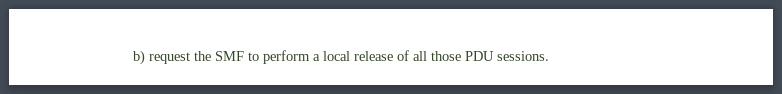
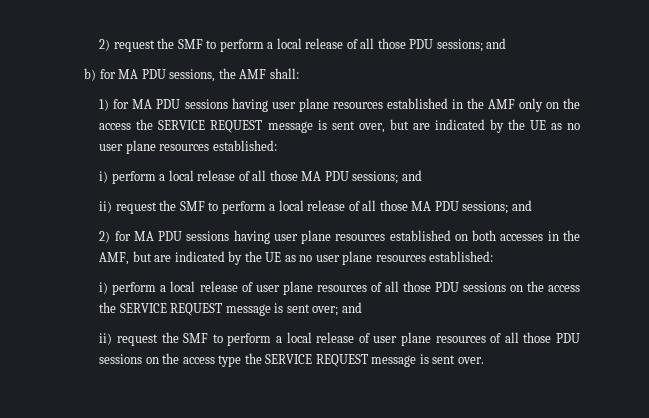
- b) request the SMF to perform a local release of all those PDU sessions.
+ 2) request the SMF to perform a local release of all those PDU sessions; and
+ b) for MA PDU sessions, the AMF shall:
+ 1) for MA PDU sessions having user plane resources established in the AMF only on the access the SERVICE REQUEST message is sent over, but are indicated by the UE as no user plane resources established:
+ i) perform a local release of all those MA PDU sessions; and
+ ii) request the SMF to perform a local release of all those MA PDU sessions; and
+ 2) for MA PDU sessions having user plane resources established on both accesses in the AMF, but are indicated by the UE as no user plane resources established:
+ i) perform a local release of user plane resources of all those PDU sessions on the access the SERVICE REQUEST message is sent over; and
+ ii) request the SMF to perform a local release of user plane resources of all those PDU sessions on the access type the SERVICE REQUEST message is sent over.

